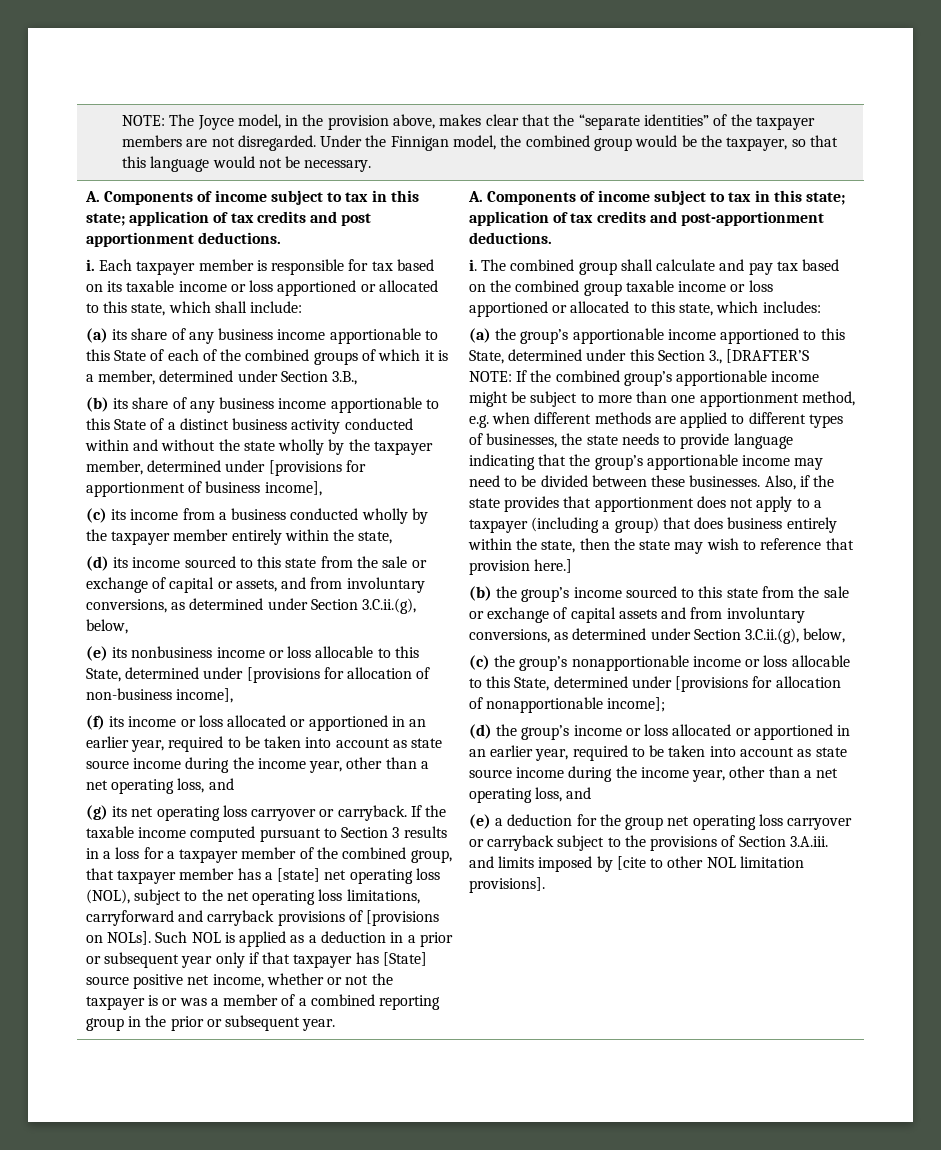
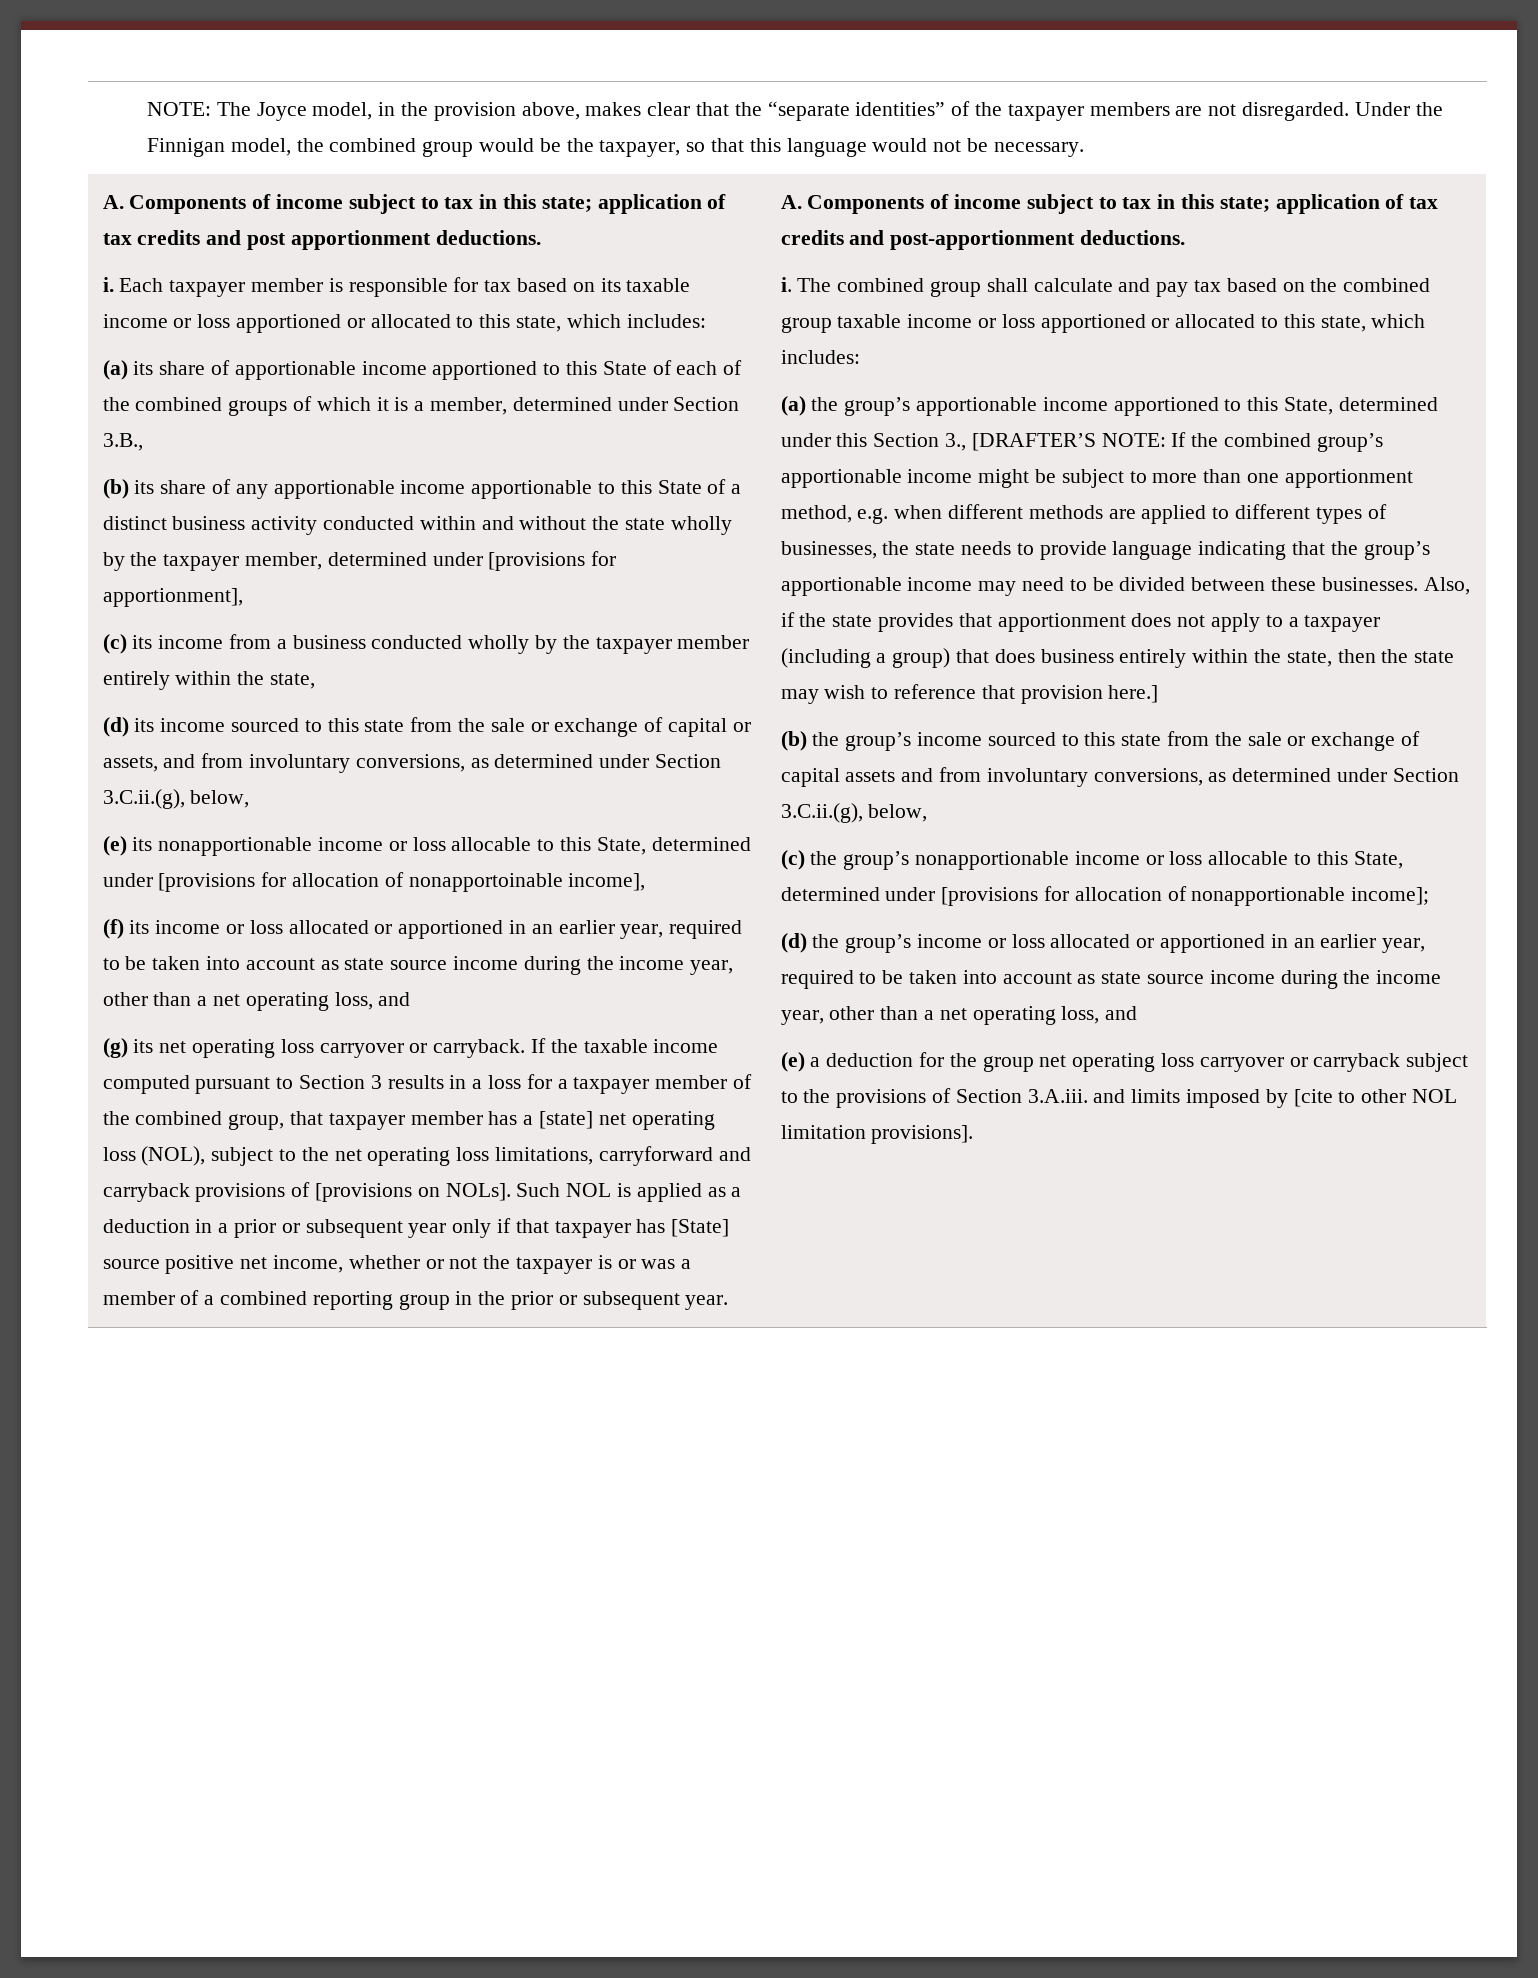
- Each taxpayer member is responsible for tax based on its taxable income or loss apportioned or allocated to this state, which shall include:
+ Each taxpayer member is responsible for tax based on its taxable income or loss apportioned or allocated to this state, which includes:
- (a) its share of any business income apportionable to this State of each of the combined groups of which it is a member, determined under Section 3.B.,
+ (a) its share of apportionable income apportioned to this State of each of the combined groups of which it is a member, determined under Section 3.B.,
- (b) its share of any business income apportionable to this State of a distinct business activity conducted within and without the state wholly by the taxpayer member, determined under [provisions for apportionment of business income],
+ (b) its share of any apportionable income apportionable to this State of a distinct business activity conducted within and without the state wholly by the taxpayer member, determined under [provisions for apportionment],
- (e) its nonbusiness income or loss allocable to this State, determined under [provisions for allocation of non-business income],
+ (e) its nonapportionable income or loss allocable to this State, determined under [provisions for allocation of nonapportoinable income],

